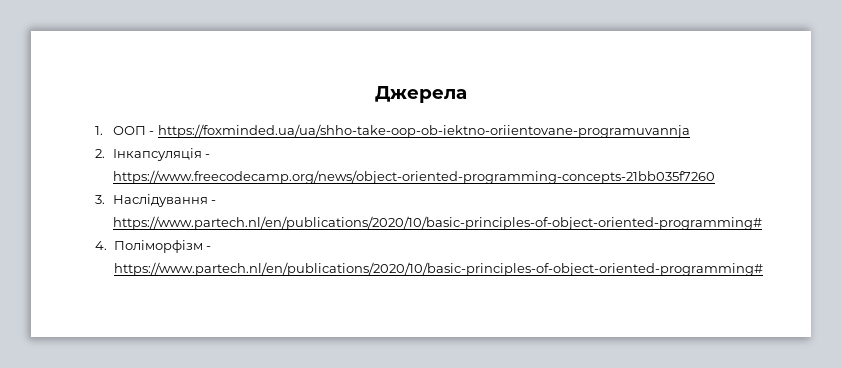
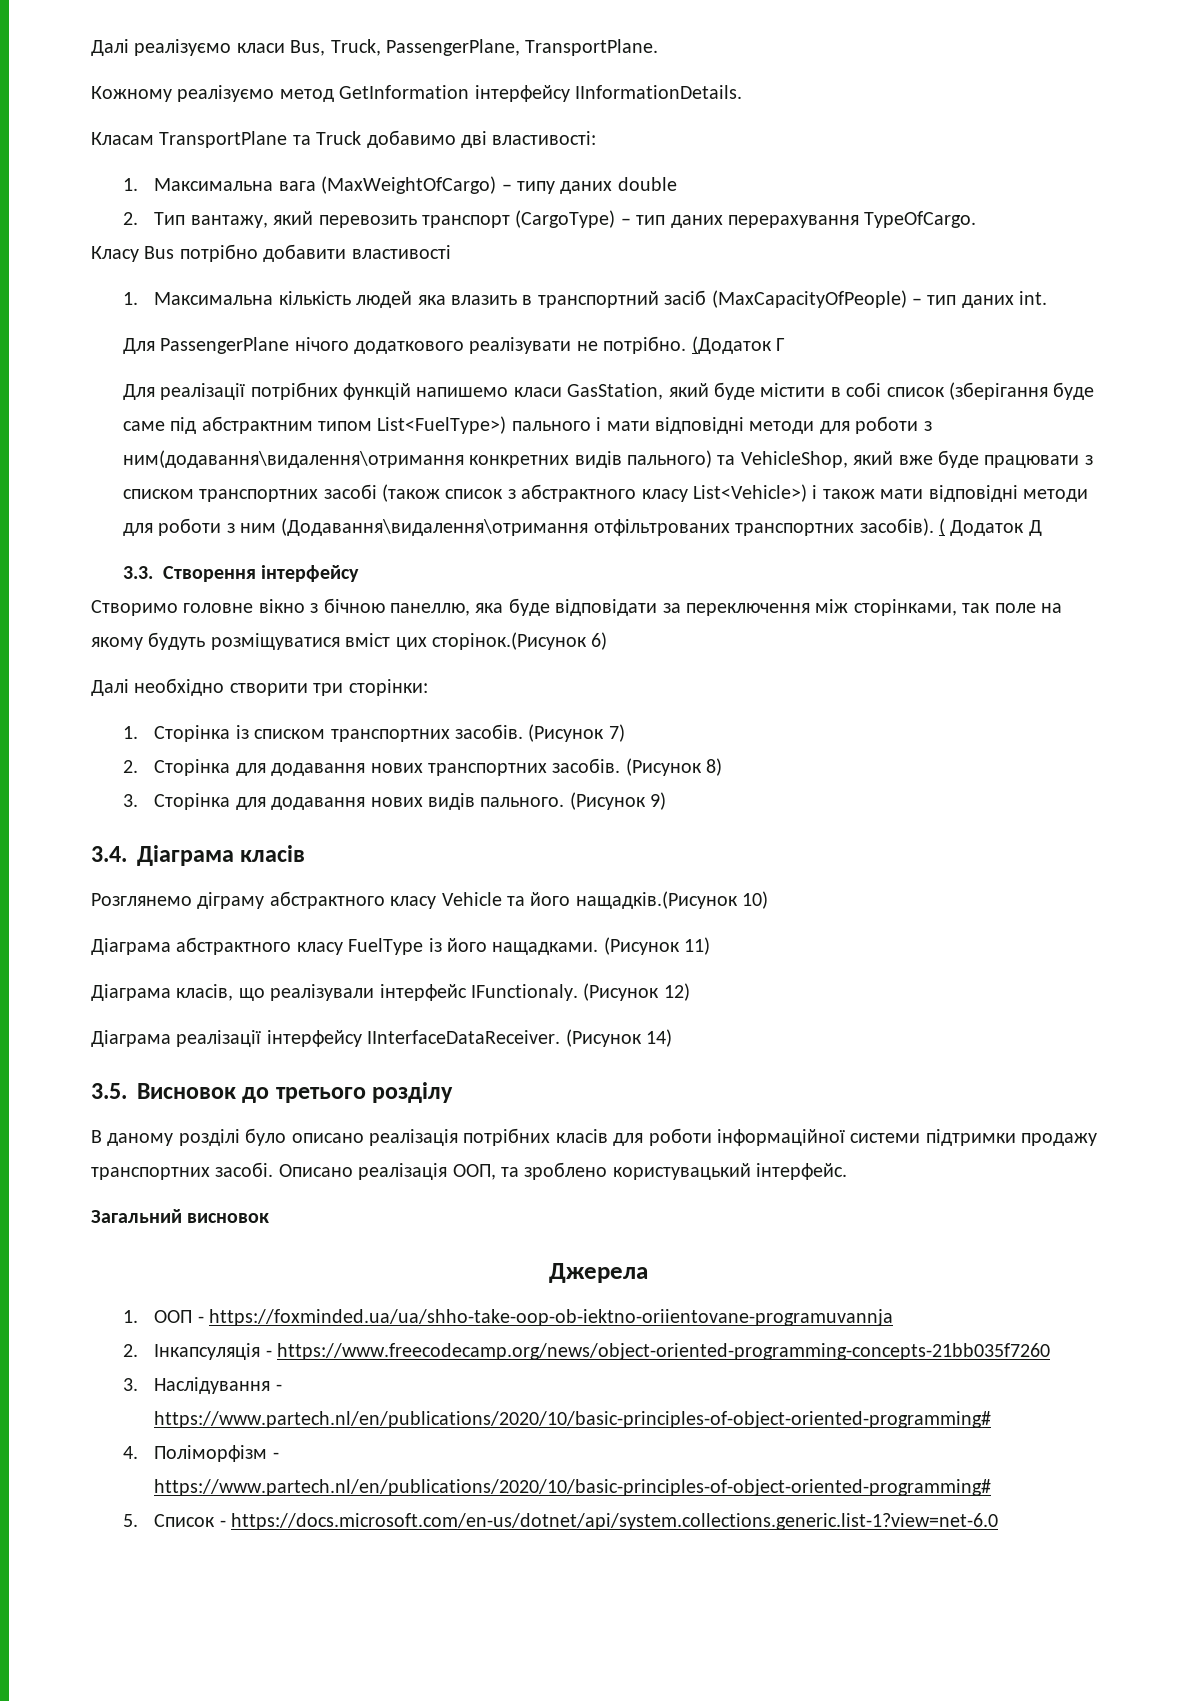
+ Далі реалізуємо класи Bus, Truck, PassengerPlane, TransportPlane.
+ Кожному реалізуємо метод GetInformation інтерфейсу IInformationDetails.
+ Класам TransportPlane та Truck добавимо дві властивості:
+ 1. Максимальна вага (MaxWeightOfCargo) – типу даних double
+ 2. Тип вантажу, який перевозить транспорт (CargoType) – тип даних перерахування TypeOfCargo.
+ Класу Bus потрібно добавити властивості
+ 1. Максимальна кількість людей яка влазить в транспортний засіб (MaxCapacityOfPeople) – тип даних int.
+ Для PassengerPlane нічого додаткового реалізувати не потрібно. (Додаток Г
+ Для реалізації потрібних функцій напишемо класи GasStation, який буде містити в собі список (зберігання буде саме під абстрактним типом List<FuelType>) пального і мати відповідні методи для роботи з ним(додавання\видалення\отримання конкретних видів пального) та VehicleShop, який вже буде працювати з списком транспортних засобі (також список з абстрактного класу List<Vehicle>) і також мати відповідні методи для роботи з ним (Додавання\видалення\отримання отфільтрованих транспортних засобів). ( Додаток Д
+ 3.3. Створення інтерфейсу
+ Створимо головне вікно з бічною панеллю, яка буде відповідати за переключення між сторінками, так поле на якому будуть розміщуватися вміст цих сторінок.(Рисунок 6)
+ Далі необхідно створити три сторінки:
+ 1. Сторінка із списком транспортних засобів. (Рисунок 7)
+ 2. Сторінка для додавання нових транспортних засобів. (Рисунок 8)
+ 3. Сторінка для додавання нових видів пального. (Рисунок 9)
+ 3.4. Діаграма класів
+ Розглянемо діграму абстрактного класу Vehicle та його нащадків.(Рисунок 10)
+ Діаграма абстрактного класу FuelType із його нащадками. (Рисунок 11)
+ Діаграма класів, що реалізували інтерфейс IFunctionaly. (Рисунок 12)
+ Діаграма реалізації інтерфейсу IInterfaceDataReceiver. (Рисунок 14)
+ 3.5. Висновок до третього розділу
+ В даному розділі було описано реалізація потрібних класів для роботи інформаційної системи підтримки продажу транспортних засобі. Описано реалізація ООП, та зроблено користувацький інтерфейс.
+ Загальний висновок
+ 5. Список - https://docs.microsoft.com/en-us/dotnet/api/system.collections.generic.list-1?view=net-6.0

